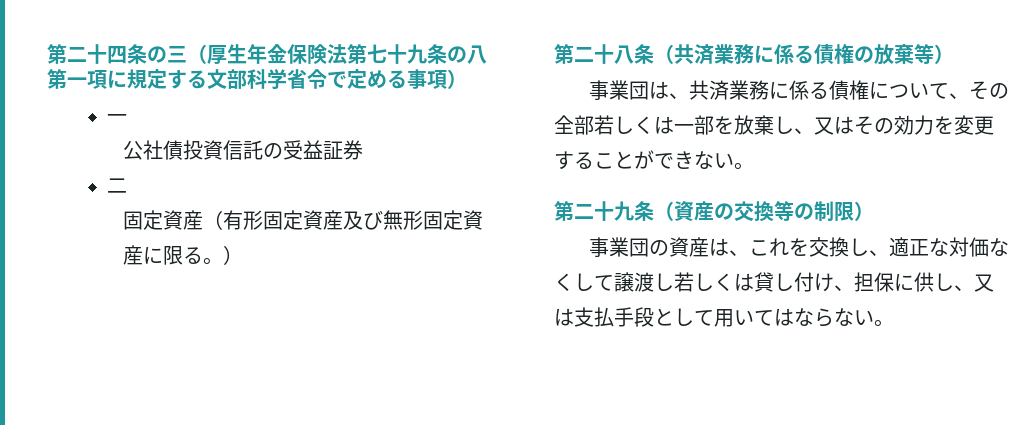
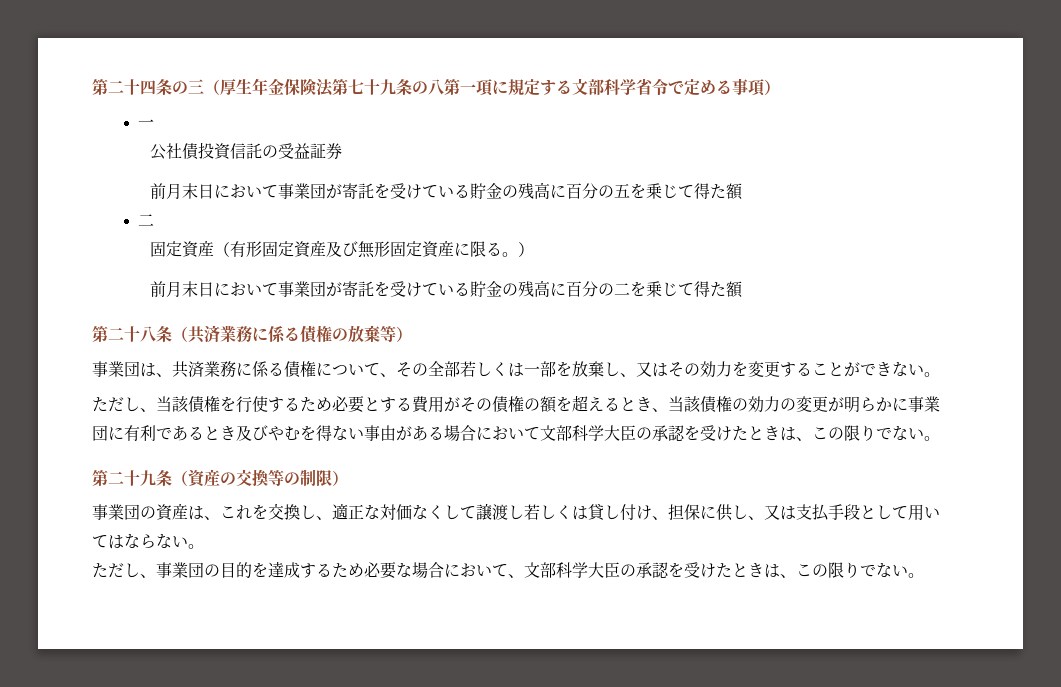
+ 前月末日において事業団が寄託を受けている貯金の残高に百分の五を乗じて得た額
+ 前月末日において事業団が寄託を受けている貯金の残高に百分の二を乗じて得た額
+ ただし、当該債権を行使するため必要とする費用がその債権の額を超えるとき、当該債権の効力の変更が明らかに事業団に有利であるとき及びやむを得ない事由がある場合において文部科学大臣の承認を受けたときは、この限りでない。
+ ただし、事業団の目的を達成するため必要な場合において、文部科学大臣の承認を受けたときは、この限りでない。

